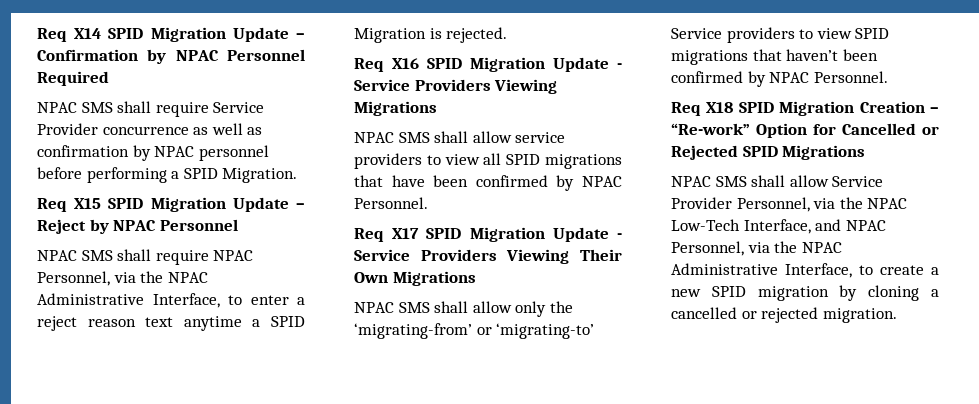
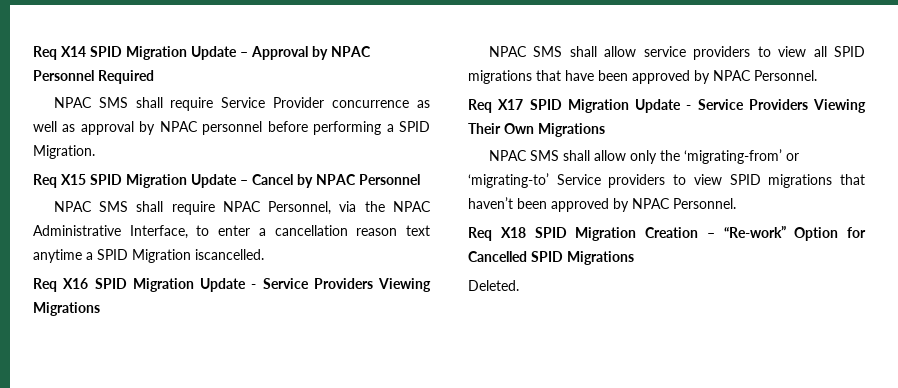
- Req X14 SPID Migration Update – Confirmation by NPAC Personnel Required
+ Req X14 SPID Migration Update – Approval by NPAC Personnel Required
- NPAC SMS shall require Service Provider concurrence as well as confirmation by NPAC personnel before performing a SPID Migration.
+ NPAC SMS shall require Service Provider concurrence as well as approval by NPAC personnel before performing a SPID Migration.
- Req X15 SPID Migration Update – Reject by NPAC Personnel
+ Req X15 SPID Migration Update – Cancel by NPAC Personnel
- NPAC SMS shall require NPAC Personnel, via the NPAC Administrative Interface, to enter a reject reason text anytime a SPID Migration is rejected.
+ NPAC SMS shall require NPAC Personnel, via the NPAC Administrative Interface, to enter a cancellation reason text anytime a SPID Migration iscancelled.
- NPAC SMS shall allow service providers to view all SPID migrations that have been confirmed by NPAC Personnel.
+ NPAC SMS shall allow service providers to view all SPID migrations that have been approved by NPAC Personnel.
- NPAC SMS shall allow only the ‘migrating-from’ or ‘migrating-to’ Service providers to view SPID migrations that haven’t been confirmed by NPAC Personnel.
+ NPAC SMS shall allow only the ‘migrating-from’ or ‘migrating-to’ Service providers to view SPID migrations that haven’t been approved by NPAC Personnel.
- Req X18 SPID Migration Creation – “Re-work” Option for Cancelled or Rejected SPID Migrations
+ Req X18 SPID Migration Creation – “Re-work” Option for Cancelled SPID Migrations
- NPAC SMS shall allow Service Provider Personnel, via the NPAC Low-Tech Interface, and NPAC Personnel, via the NPAC Administrative Interface, to create a new SPID migration by cloning a cancelled or rejected migration.
+ Deleted.

